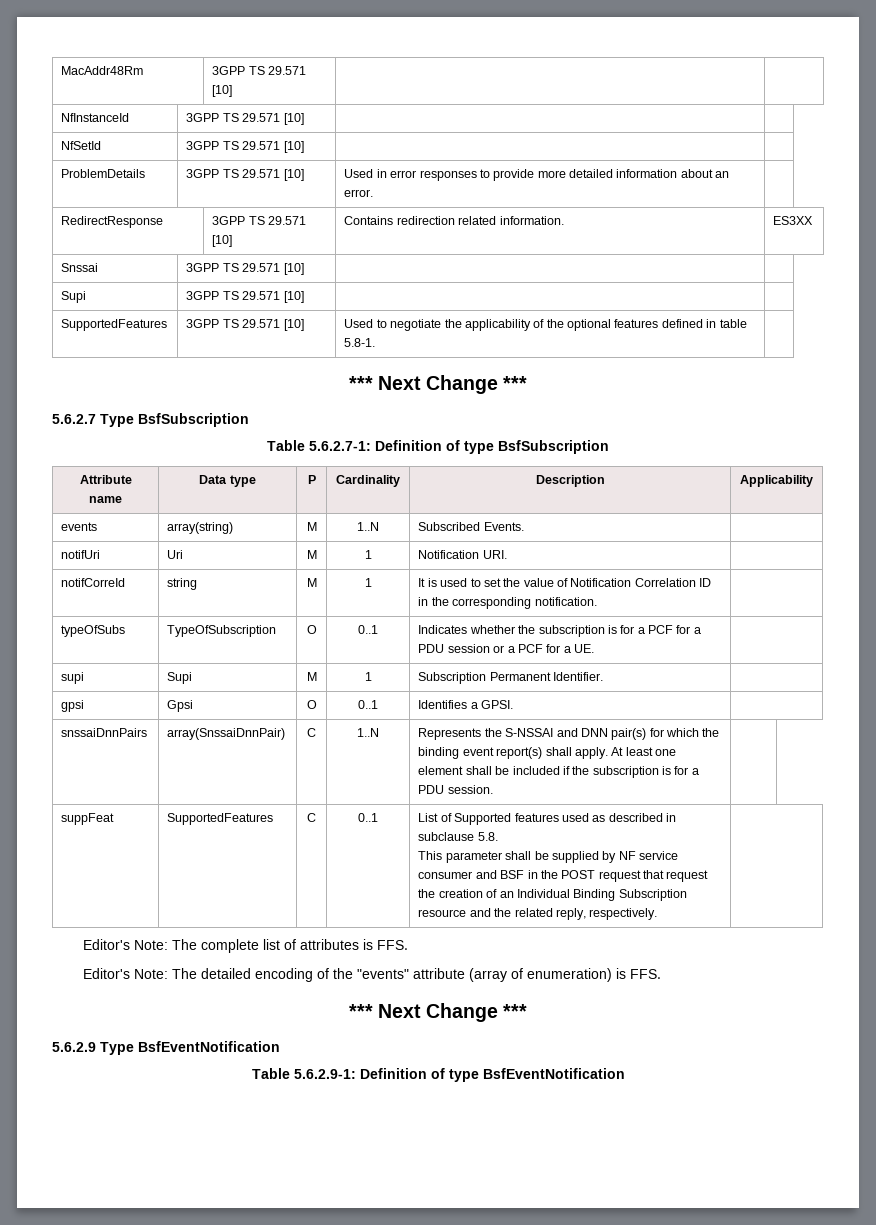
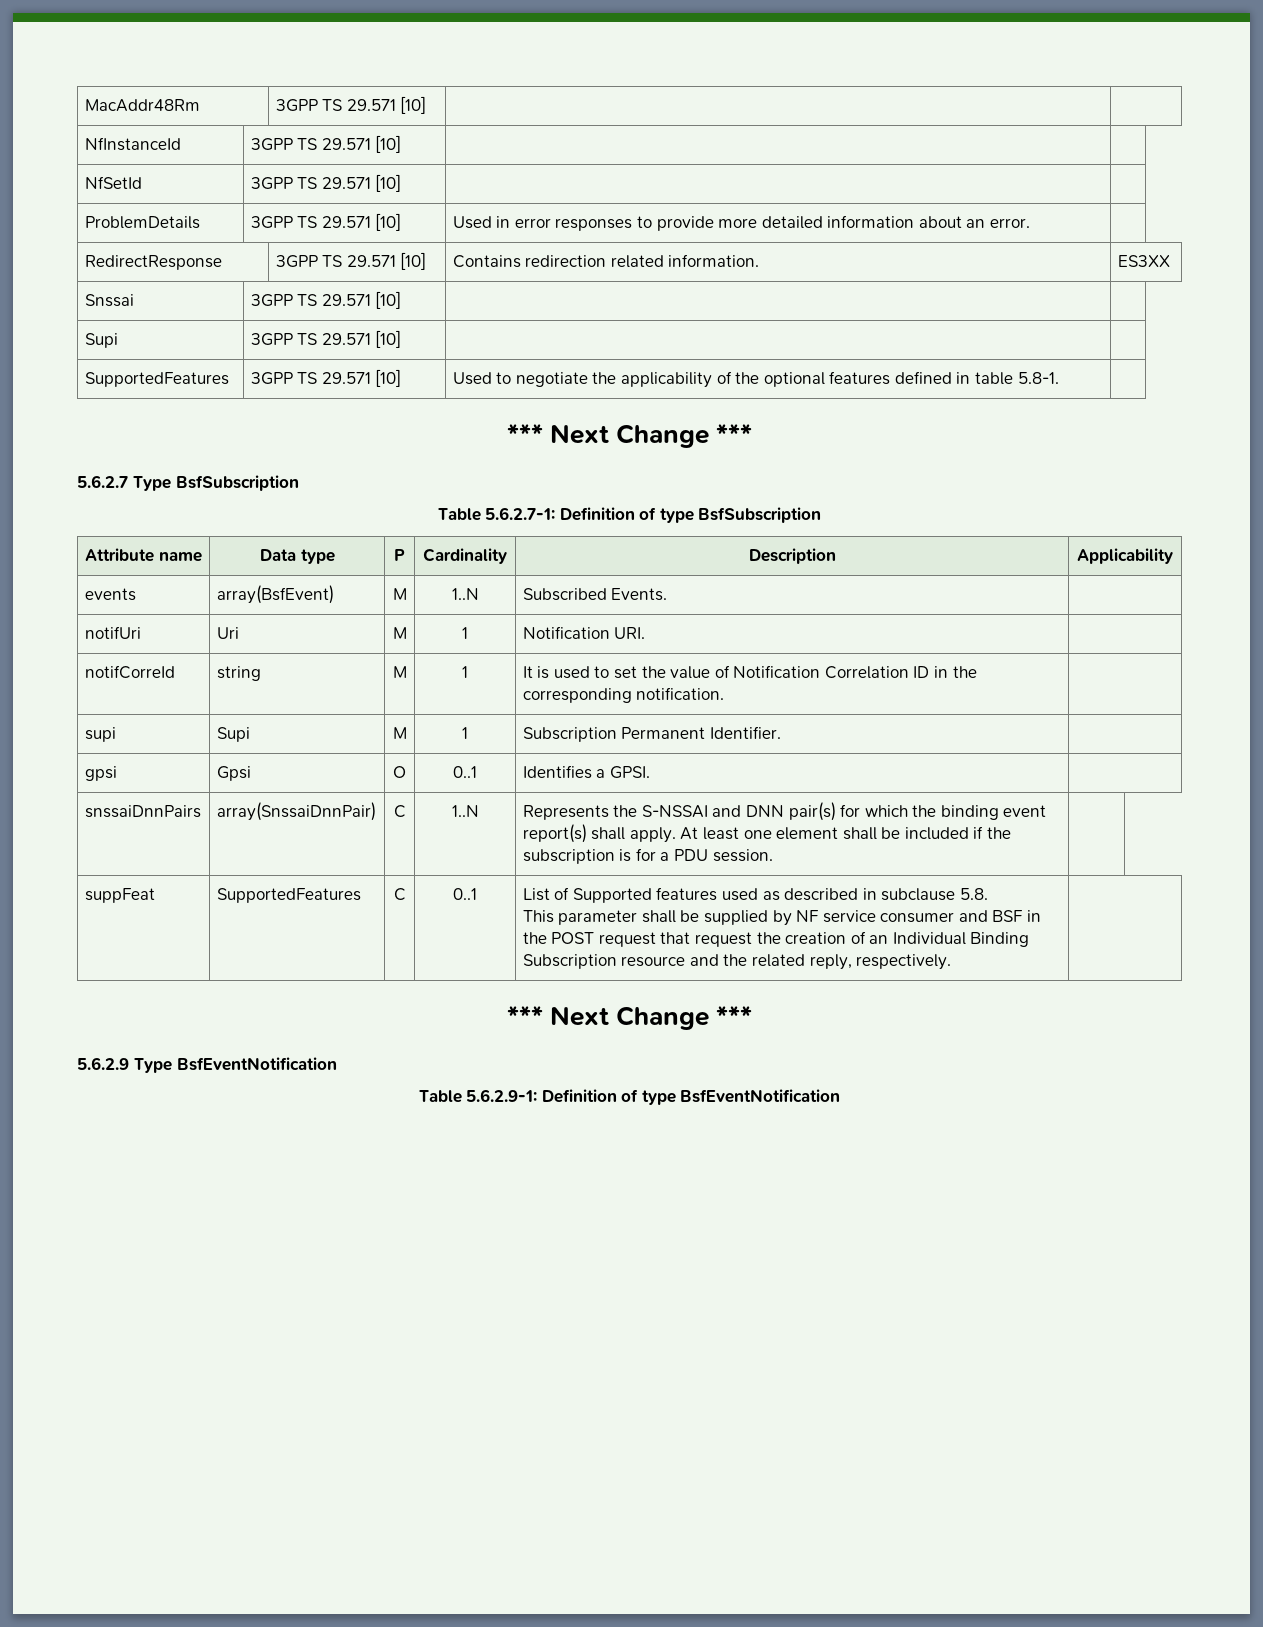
- events | array(string) | M | 1..N | Subscribed Events. |
+ events | array(BsfEvent) | M | 1..N | Subscribed Events. |
- typeOfSubs | TypeOfSubscription | O | 0..1 | Indicates whether the subscription is for a PCF for a PDU session or a PCF for a UE. |
- Editor's Note: The complete list of attributes is FFS.
- Editor's Note: The detailed encoding of the "events" attribute (array of enumeration) is FFS.

